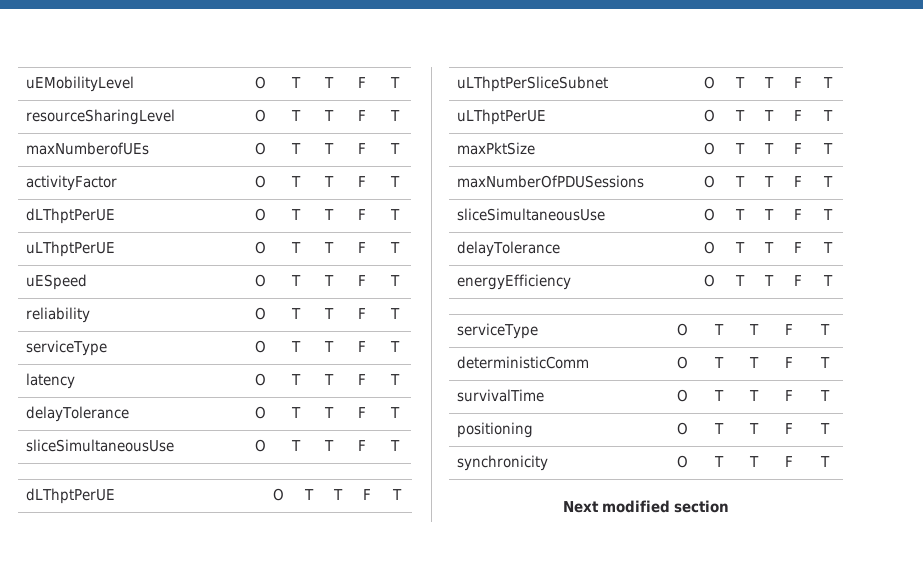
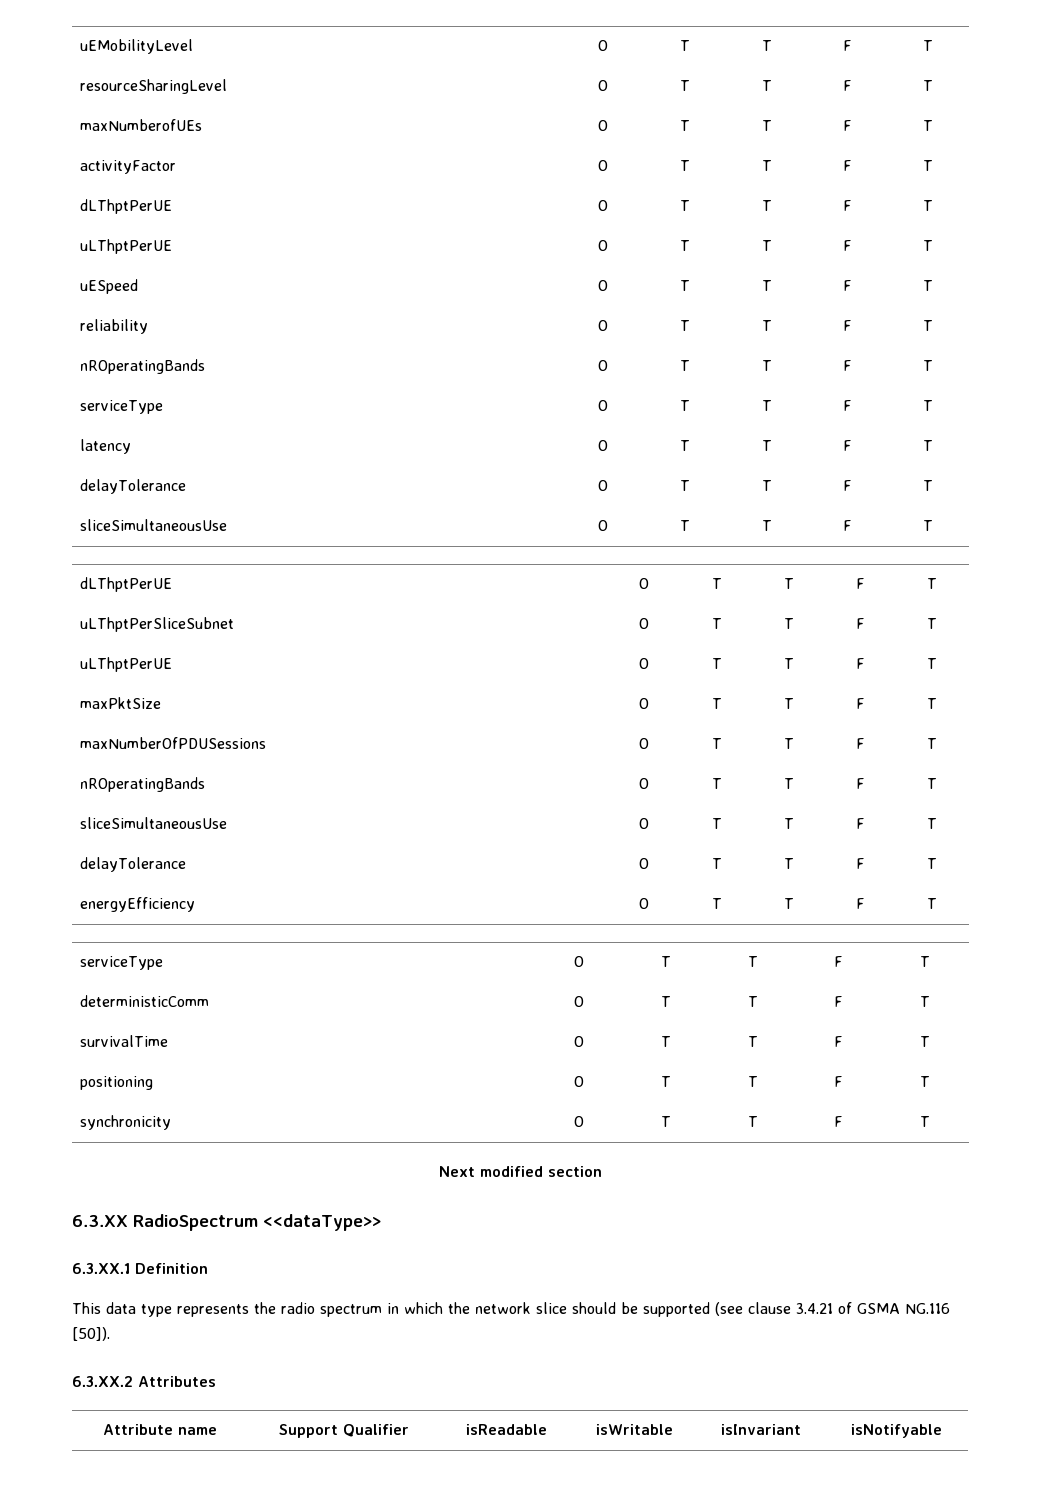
  reliability | O | T | T | F | T
+ nROperatingBands | O | T | T | F | T
  maxNumberOfPDUSessions | O | T | T | F | T
+ nROperatingBands | O | T | T | F | T
+ 6.3.XX RadioSpectrum <<dataType>>
+ 6.3.XX.1 Definition
+ This data type represents the radio spectrum in which the network slice should be supported (see clause 3.4.21 of GSMA NG.116 [50]).
+ 6.3.XX.2 Attributes
+ Attribute name | Support Qualifier | isReadable | isWritable | isInvariant | isNotifyable

